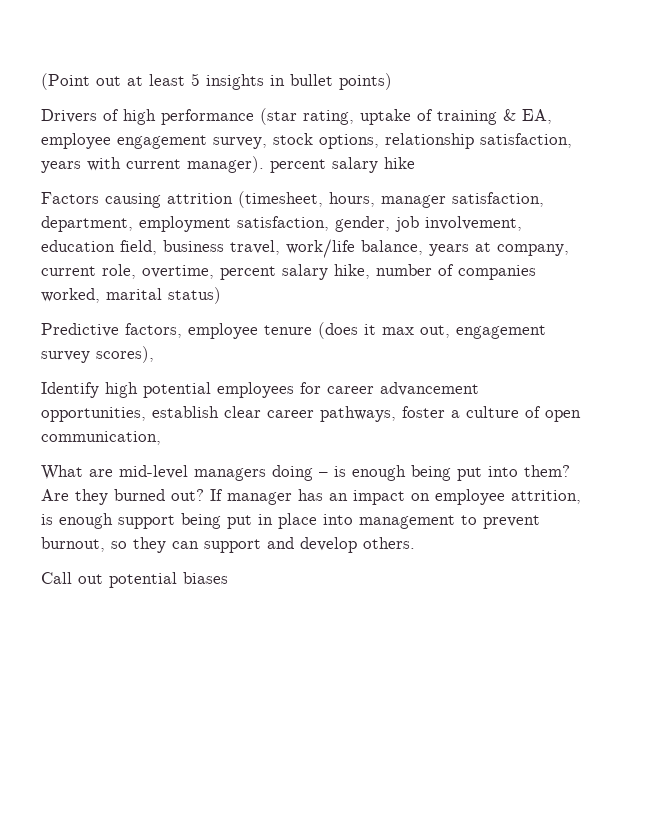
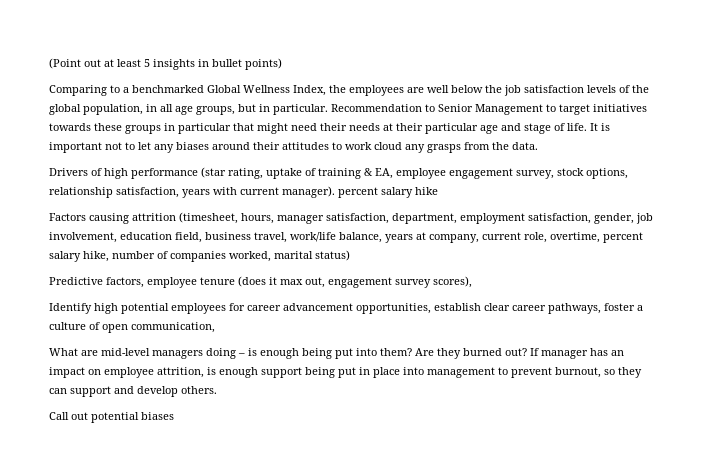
+ Comparing to a benchmarked Global Wellness Index, the employees are well below the job satisfaction levels of the global population, in all age groups, but in particular. Recommendation to Senior Management to target initiatives towards these groups in particular that might need their needs at their particular age and stage of life. It is important not to let any biases around their attitudes to work cloud any grasps from the data.

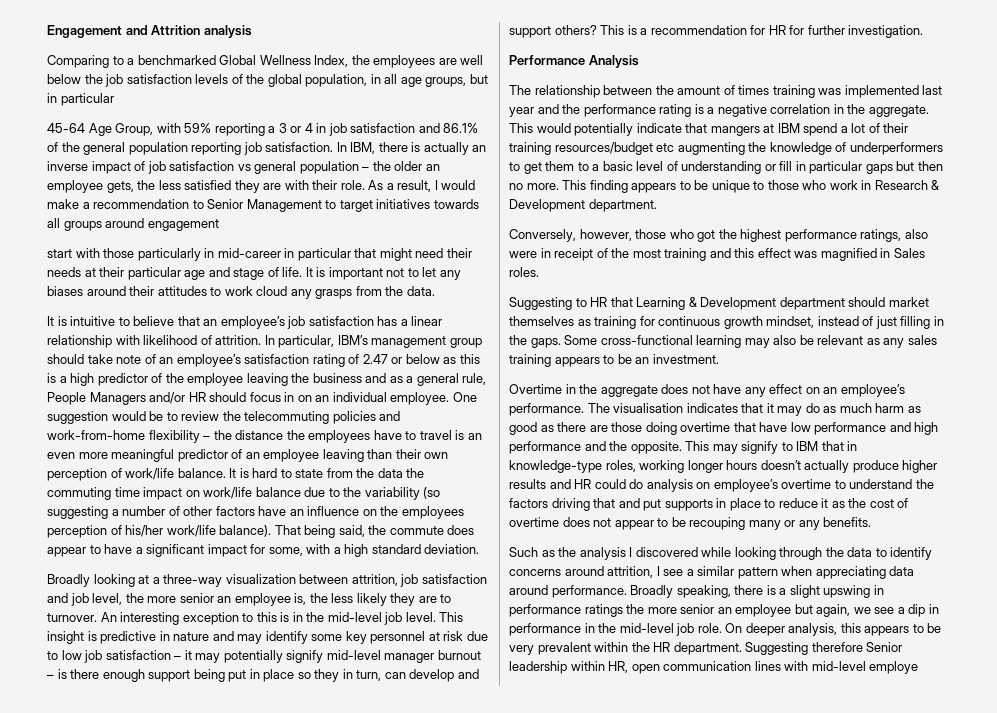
- (Point out at least 5 insights in bullet points)
+ Engagement and Attrition analysis
- Comparing to a benchmarked Global Wellness Index, the employees are well below the job satisfaction levels of the global population, in all age groups, but in particular. Recommendation to Senior Management to target initiatives towards these groups in particular that might need their needs at their particular age and stage of life.
+ Comparing to a benchmarked Global Wellness Index, the employees are well below the job satisfaction levels of the global population, in all age groups, but in particular
+ 45-64 Age Group, with 59% reporting a 3 or 4 in job satisfaction and 86.1% of the general population reporting job satisfaction. In IBM, there is actually an inverse impact of job satisfaction vs general population – the older an employee gets, the less satisfied they are with their role. As a result, I would make a recommendation to Senior Management to target initiatives towards all groups around engagement
+ start with those particularly in mid-career in particular that might need their needs at their particular age and stage of life.
- Drivers of high performance (star rating, uptake of training & EA, employee engagement survey, stock options, relationship satisfaction, years with current manager). percent salary hike
- Factors causing attrition (timesheet, hours, manager satisfaction, department, employment satisfaction, gender, job involvement, education field, business travel, work/life balance, years at company, current role, overtime, percent salary hike, number of companies worked, marital status)
- Predictive factors, employee tenure (does it max out, engagement survey scores),
- Identify high potential employees for career advancement opportunities, establish clear career pathways, foster a culture of open communication,
- What are mid-level managers doing – is enough being put into them? Are they burned out? If manager has an impact on employee attrition, is enough support being put in place into management to prevent burnout, so they can support and develop others.
- Call out potential biases
+ It is intuitive to believe that an employee’s job satisfaction has a linear relationship with likelihood of attrition. In particular, IBM’s management group should take note of an employee’s satisfaction rating of 2.47 or below as this is a high predictor of the employee leaving the business and as a general rule, People Managers and/or HR should focus in on an individual employee. One suggestion would be to review the telecommuting policies and work-from-home flexibility – the distance the employees have to travel is an even more meaningful predictor of an employee leaving than their own perception of work/life balance. It is hard to state from the data the commuting time impact on work/life balance due to the variability (so suggesting a number of other factors have an influence on the employees perception of his/her work/life balance). That being said, the commute does appear to have a significant impact for some, with a high standard deviation.
+ Broadly looking at a three-way visualization between attrition, job satisfaction and job level, the more senior an employee is, the less likely they are to turnover. An interesting exception to this is in the mid-level job level. This insight is predictive in nature and may identify some key personnel at risk due to low job satisfaction – it may potentially signify mid-level manager burnout – is there enough support being put in place so they in turn, can develop and support others? This is a recommendation for HR for further investigation.
+ Performance Analysis
+ The relationship between the amount of times training was implemented last year and the performance rating is a negative correlation in the aggregate. This would potentially indicate that mangers at IBM spend a lot of their training resources/budget etc augmenting the knowledge of underperformers to get them to a basic level of understanding or fill in particular gaps but then no more. This finding appears to be unique to those who work in Research & Development department.
+ Conversely, however, those who got the highest performance ratings, also were in receipt of the most training and this effect was magnified in Sales roles.
+ Suggesting to HR that Learning & Development department should market themselves as training for continuous growth mindset, instead of just filling in the gaps. Some cross-functional learning may also be relevant as any sales training appears to be an investment.
+ Overtime in the aggregate does not have any effect on an employee’s performance. The visualisation indicates that it may do as much harm as good as there are those doing overtime that have low performance and high performance and the opposite. This may signify to IBM that in knowledge-type roles, working longer hours doesn’t actually produce higher results and HR could do analysis on employee’s overtime to understand the factors driving that and put supports in place to reduce it as the cost of overtime does not appear to be recouping many or any benefits.
+ Such as the analysis I discovered while looking through the data to identify concerns around attrition, I see a similar pattern when appreciating data around performance. Broadly speaking, there is a slight upswing in performance ratings the more senior an employee but again, we see a dip in performance in the mid-level job role. On deeper analysis, this appears to be very prevalent within the HR department. Suggesting therefore Senior leadership within HR, open communication lines with mid-level employe

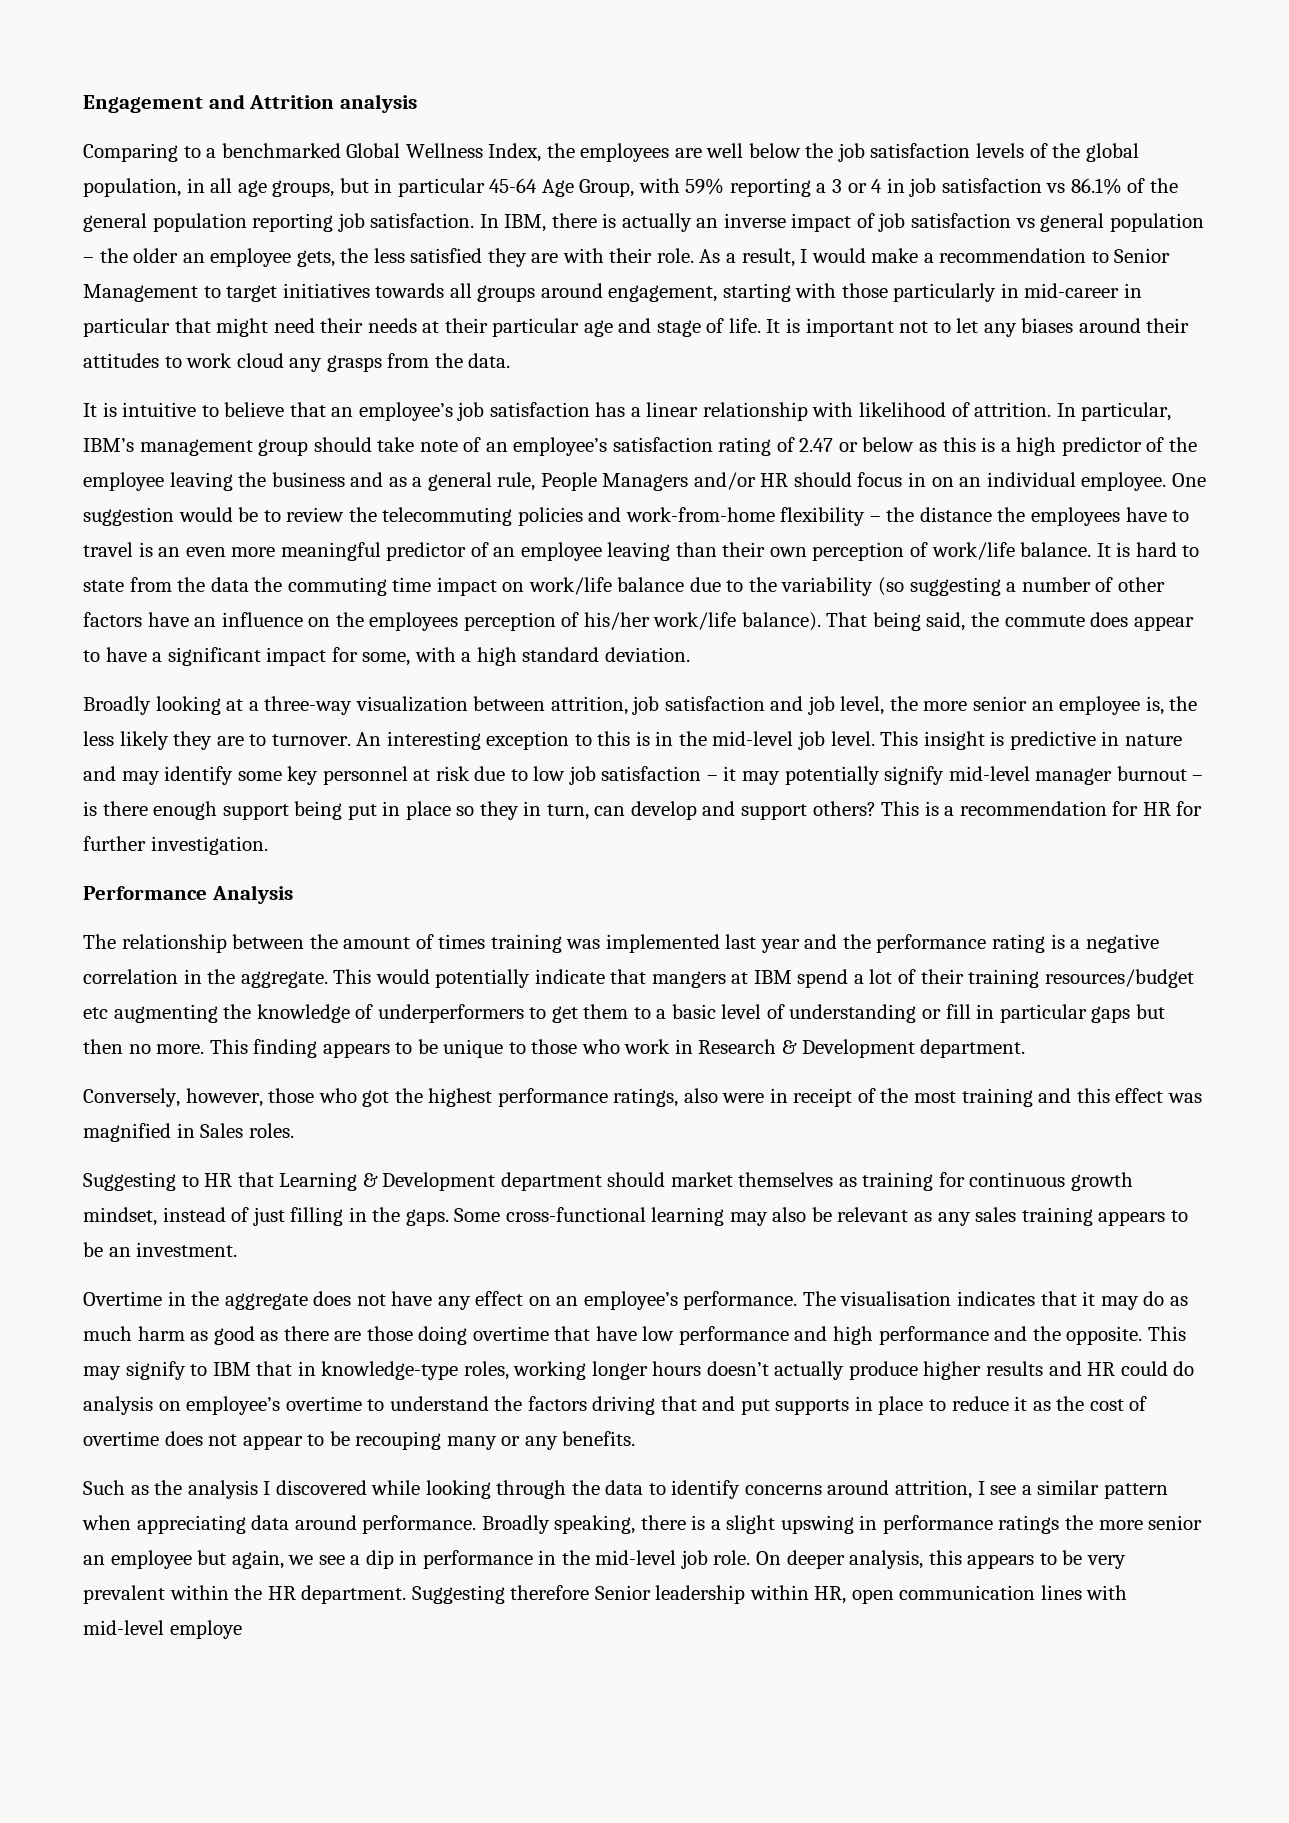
- Comparing to a benchmarked Global Wellness Index, the employees are well below the job satisfaction levels of the global population, in all age groups, but in particular
- 45-64 Age Group, with 59% reporting a 3 or 4 in job satisfaction and 86.1% of the general population reporting job satisfaction.
+ Comparing to a benchmarked Global Wellness Index, the employees are well below the job satisfaction levels of the global population, in all age groups, but in particular 45-64 Age Group, with 59% reporting a 3 or 4 in job satisfaction vs 86.1% of the general population reporting job satisfaction.
- As a result, I would make a recommendation to Senior Management to target initiatives towards all groups around engagement
- start with those particularly in mid-career in particular that might need their needs at their particular age and stage of life.
+ As a result, I would make a recommendation to Senior Management to target initiatives towards all groups around engagement, starting with those particularly in mid-career in particular that might need their needs at their particular age and stage of life.

